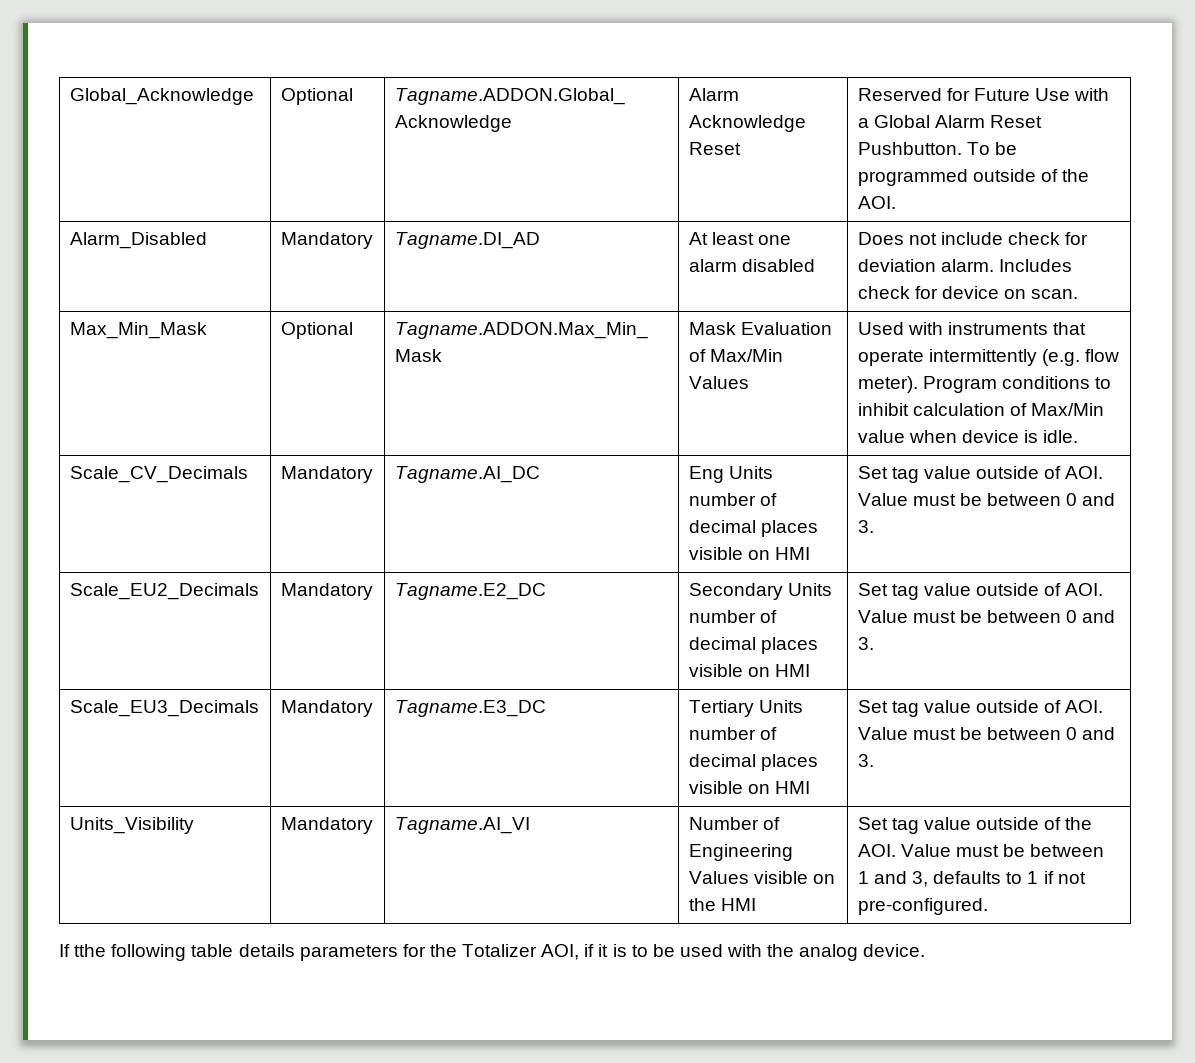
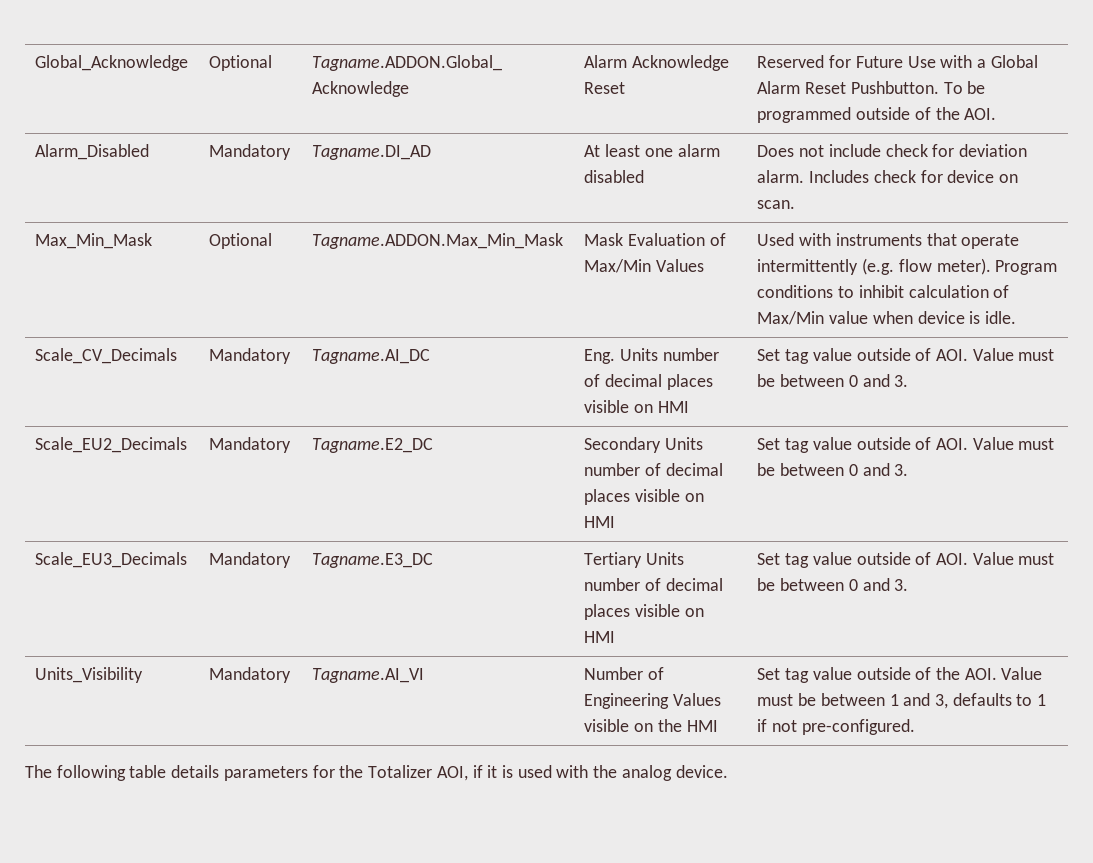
- Scale_CV_Decimals | Mandatory | Tagname.AI_DC | Eng Units number of decimal places visible on HMI | Set tag value outside of AOI. Value must be between 0 and 3.
+ Scale_CV_Decimals | Mandatory | Tagname.AI_DC | Eng. Units number of decimal places visible on HMI | Set tag value outside of AOI. Value must be between 0 and 3.
- If tthe following table details parameters for the Totalizer AOI, if it is to be used with the analog device.
+ The following table details parameters for the Totalizer AOI, if it is used with the analog device.

